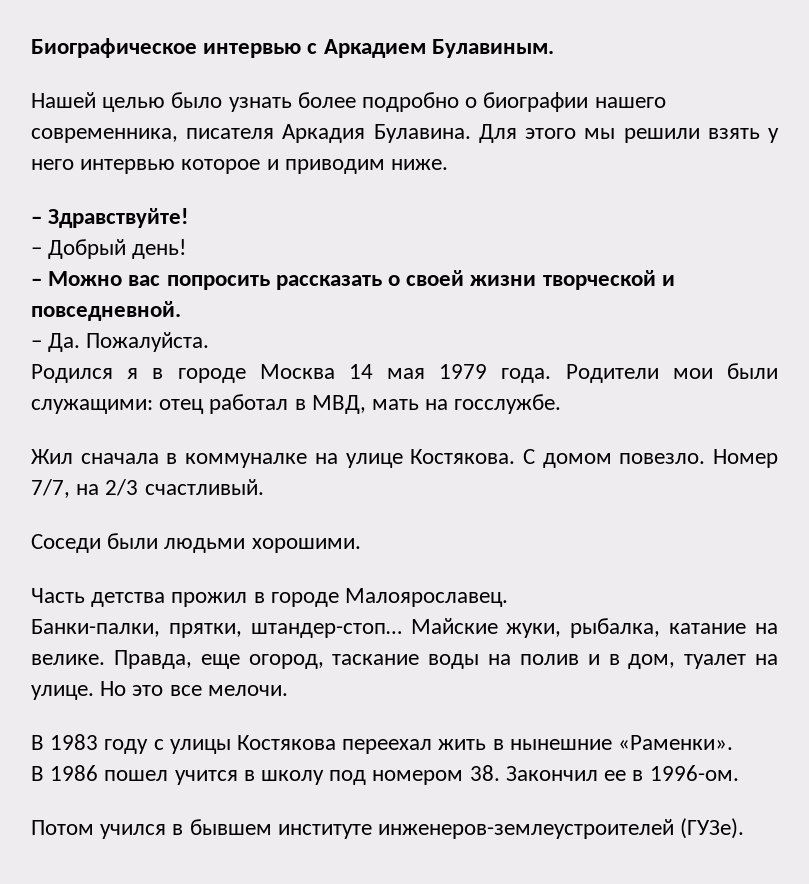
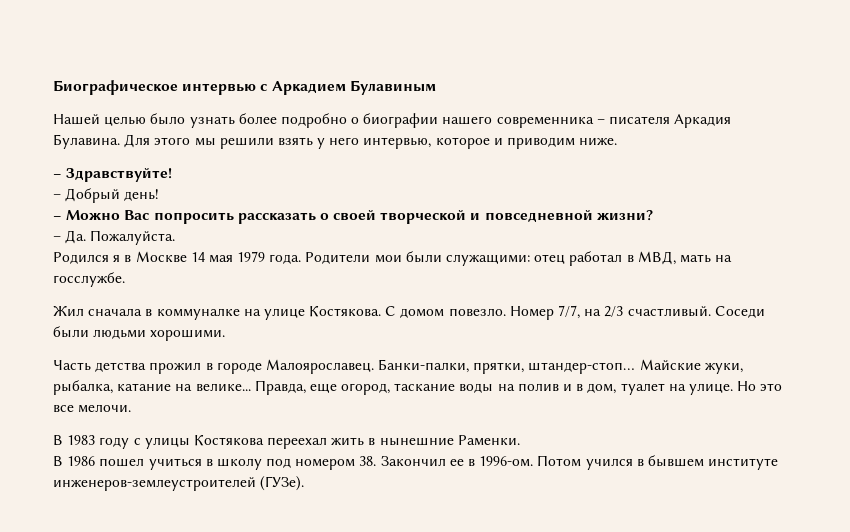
- Биографическое интервью с Аркадием Булавиным.
+ Биографическое интервью с Аркадием Булавиным
- Нашей целью было узнать более подробно о биографии нашего современника, писателя Аркадия Булавина.
+ Нашей целью было узнать более подробно о биографии нашего современника – писателя Аркадия Булавина.
- Для этого мы решили взять у него интервью которое и приводим ниже.
+ Для этого мы решили взять у него интервью, которое и приводим ниже.
- – Можно вас попросить рассказать о своей жизни творческой и повседневной.
+ – Можно Вас попросить рассказать о своей творческой и повседневной жизни?
- Родился я в городе Москва 14 мая 1979 года.
+ Родился я в Москве 14 мая 1979 года.
- Номер 7/7, на 2/3 счастливый.
- Соседи были людьми хорошими.
+ Номер 7/7, на 2/3 счастливый. Соседи были людьми хорошими.
- Часть детства прожил в городе Малоярославец.
- Банки-палки, прятки, штандер-стоп…
+ Часть детства прожил в городе Малоярославец. Банки-палки, прятки, штандер-стоп…
- Майские жуки, рыбалка, катание на велике.
+ Майские жуки, рыбалка, катание на велике...
- В 1983 году с улицы Костякова переехал жить в нынешние «Раменки».
+ В 1983 году с улицы Костякова переехал жить в нынешние Раменки.
- В 1986 пошел учится в школу под номером 38. Закончил ее в 1996-ом.
- Потом учился в бывшем институте инженеров-землеустроителей (ГУЗе).
+ В 1986 пошел учиться в школу под номером 38. Закончил ее в 1996-ом. Потом учился в бывшем институте инженеров-землеустроителей (ГУЗе).

